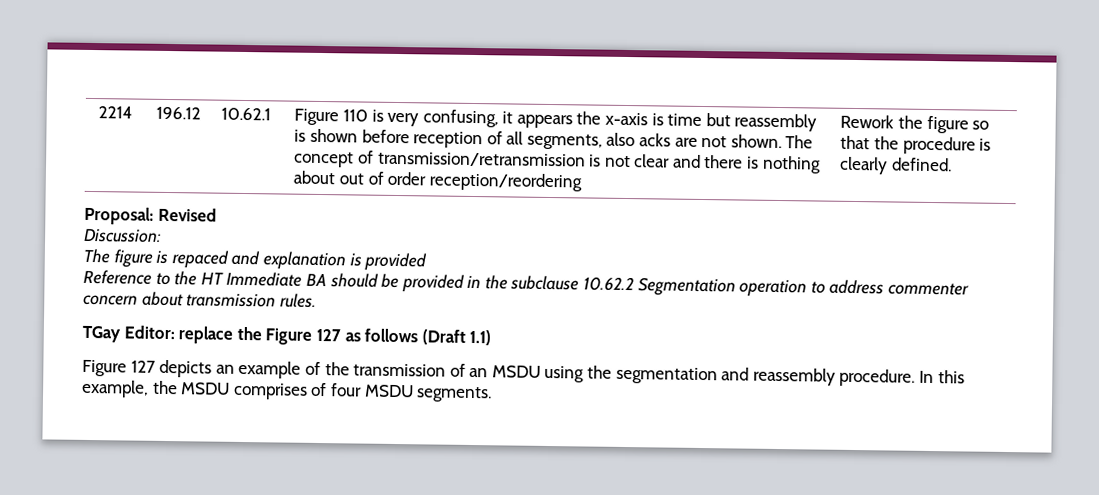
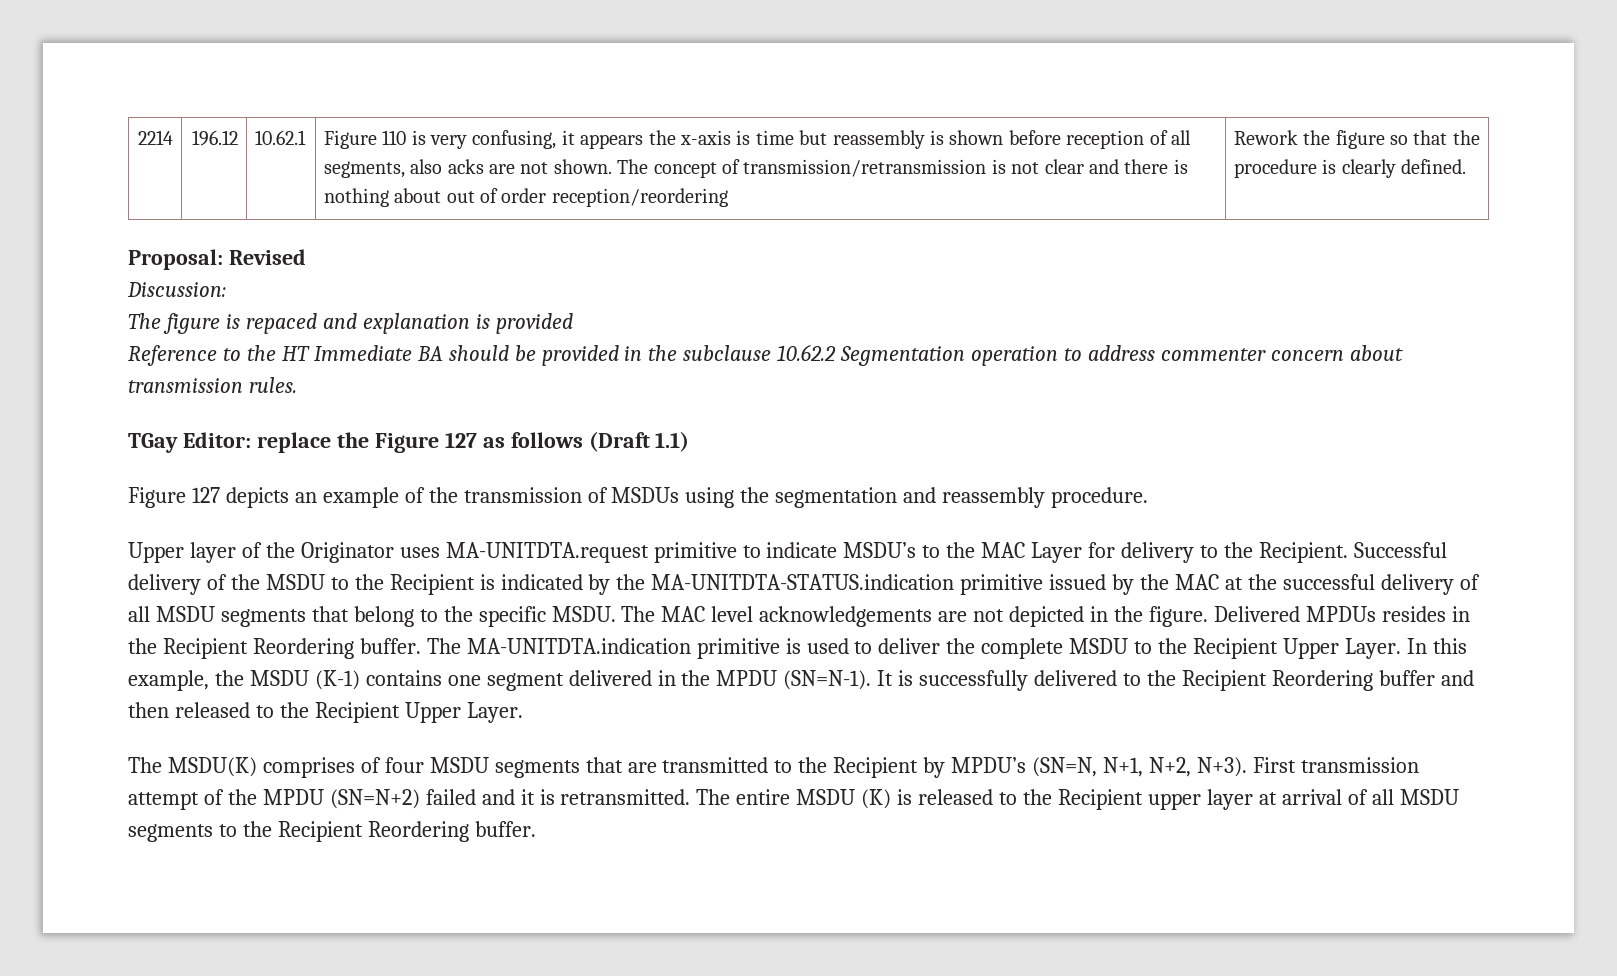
- Figure 127 depicts an example of the transmission of an MSDU using the segmentation and reassembly procedure.
+ Figure 127 depicts an example of the transmission of MSDUs using the segmentation and reassembly procedure.
+ Upper layer of the Originator uses MA-UNITDTA.request primitive to indicate MSDU’s to the MAC Layer for delivery to the Recipient. Successful delivery of the MSDU to the Recipient is indicated by the MA-UNITDTA-STATUS.indication primitive issued by the MAC at the successful delivery of all MSDU segments that belong to the specific MSDU. The MAC level acknowledgements are not depicted in the figure. Delivered MPDUs resides in the Recipient Reordering buffer. The MA-UNITDTA.indication primitive is used to deliver the complete MSDU to the Recipient Upper Layer.
- In this example, the MSDU comprises of four MSDU segments.
+ In this example, the MSDU (K-1) contains one segment delivered in the MPDU (SN=N-1). It is successfully delivered to the Recipient Reordering buffer and then released to the Recipient Upper Layer.
+ The MSDU(K) comprises of four MSDU segments that are transmitted to the Recipient by MPDU’s (SN=N, N+1, N+2, N+3). First transmission attempt of the MPDU (SN=N+2) failed and it is retransmitted. The entire MSDU (K) is released to the Recipient upper layer at arrival of all MSDU segments to the Recipient Reordering buffer.

